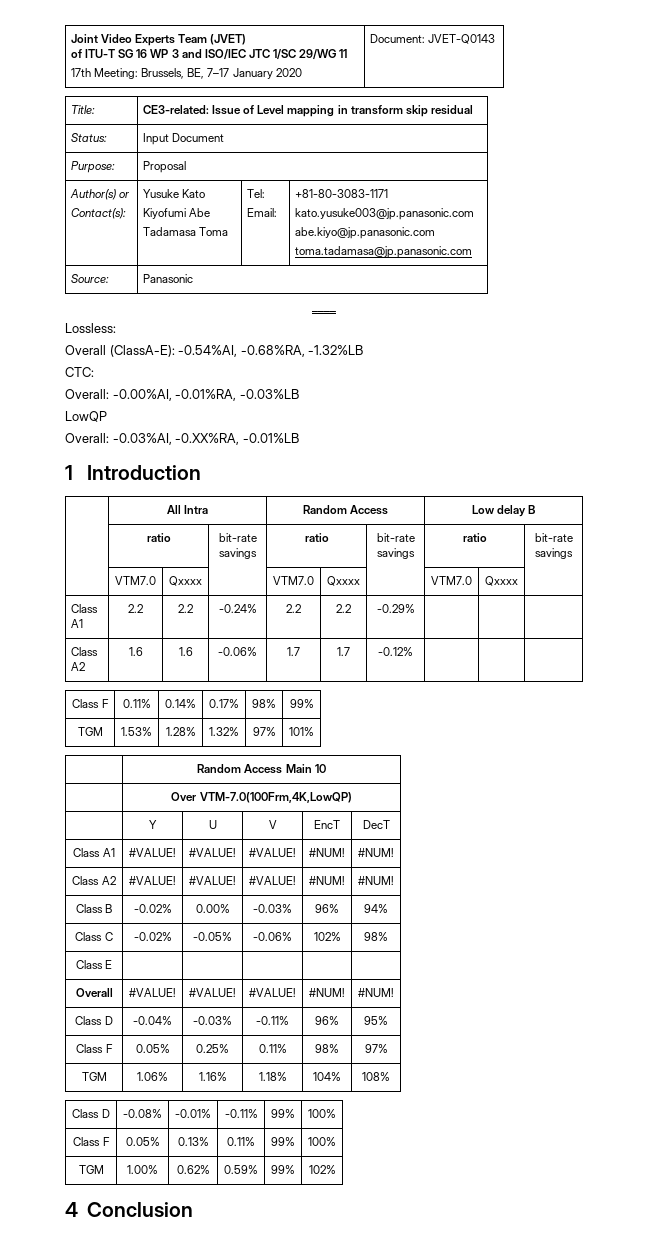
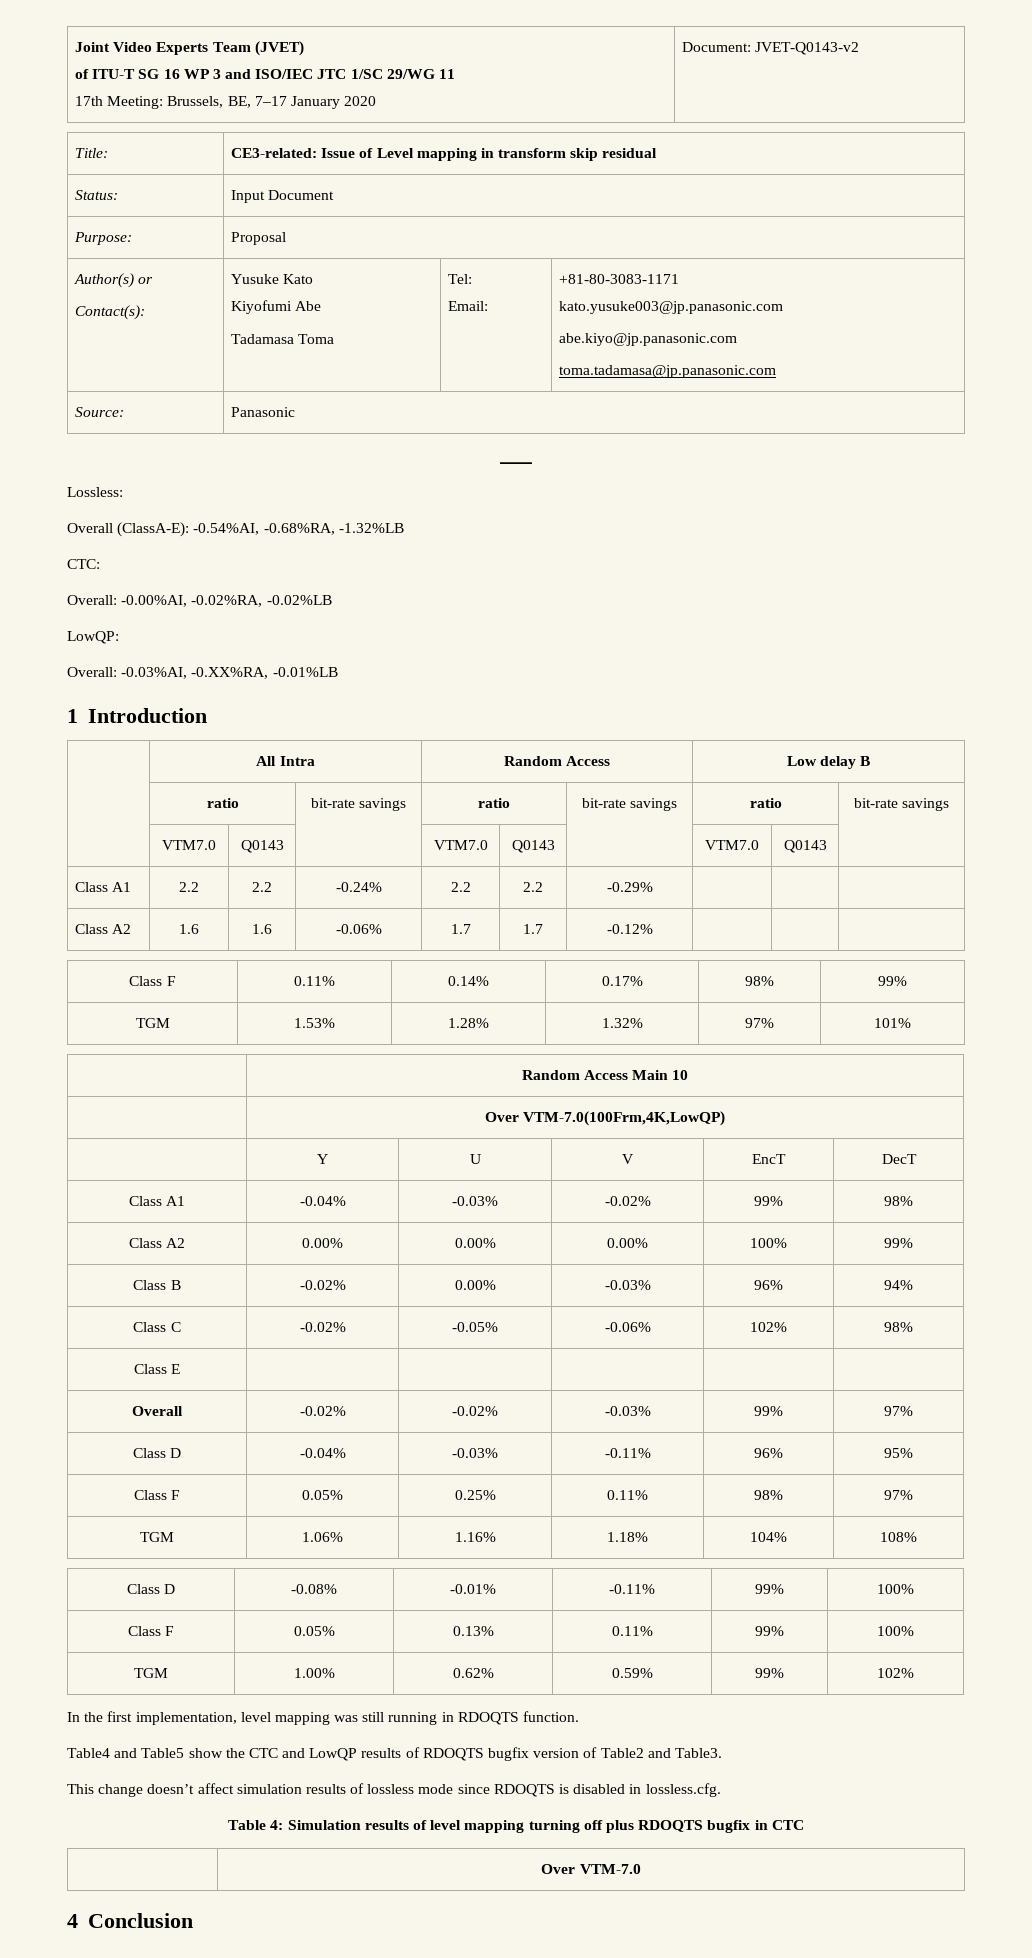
  Joint Video Experts Team (JVET)
  of ITU-T SG 16 WP 3 and ISO/IEC JTC 1/SC 29/WG 11
- 17th Meeting: Brussels, BE, 7–17 January 2020 | Document: JVET-Q0143
+ 17th Meeting: Brussels, BE, 7–17 January 2020 | Document: JVET-Q0143-v2
- Overall: -0.00%AI, -0.01%RA, -0.03%LB
- LowQP
+ Overall: -0.00%AI, -0.02%RA, -0.02%LB
+ LowQP:
- | VTM7.0 | Qxxxx | | VTM7.0 | Qxxxx | | VTM7.0 | Qxxxx |
+ | VTM7.0 | Q0143 | | VTM7.0 | Q0143 | | VTM7.0 | Q0143 |
- Class A1 | #VALUE! | #VALUE! | #VALUE! | #NUM! | #NUM!
- Class A2 | #VALUE! | #VALUE! | #VALUE! | #NUM! | #NUM!
+ Class A1 | -0.04% | -0.03% | -0.02% | 99% | 98%
+ Class A2 | 0.00% | 0.00% | 0.00% | 100% | 99%
- Overall | #VALUE! | #VALUE! | #VALUE! | #NUM! | #NUM!
+ Overall | -0.02% | -0.02% | -0.03% | 99% | 97%
+ In the first implementation, level mapping was still running in RDOQTS function.
+ Table4 and Table5 show the CTC and LowQP results of RDOQTS bugfix version of Table2 and Table3.
+ This change doesn’t affect simulation results of lossless mode since RDOQTS is disabled in lossless.cfg.
+ Table 4: Simulation results of level mapping turning off plus RDOQTS bugfix in CTC
+ | Over VTM-7.0

